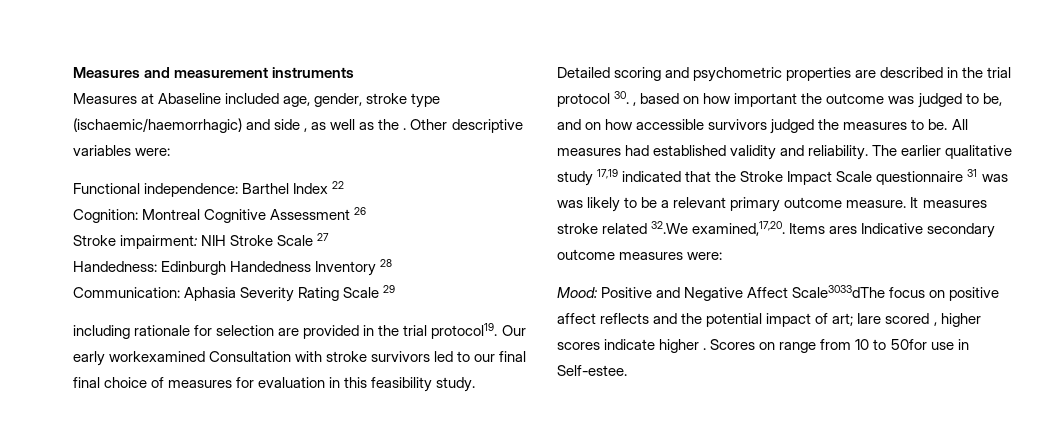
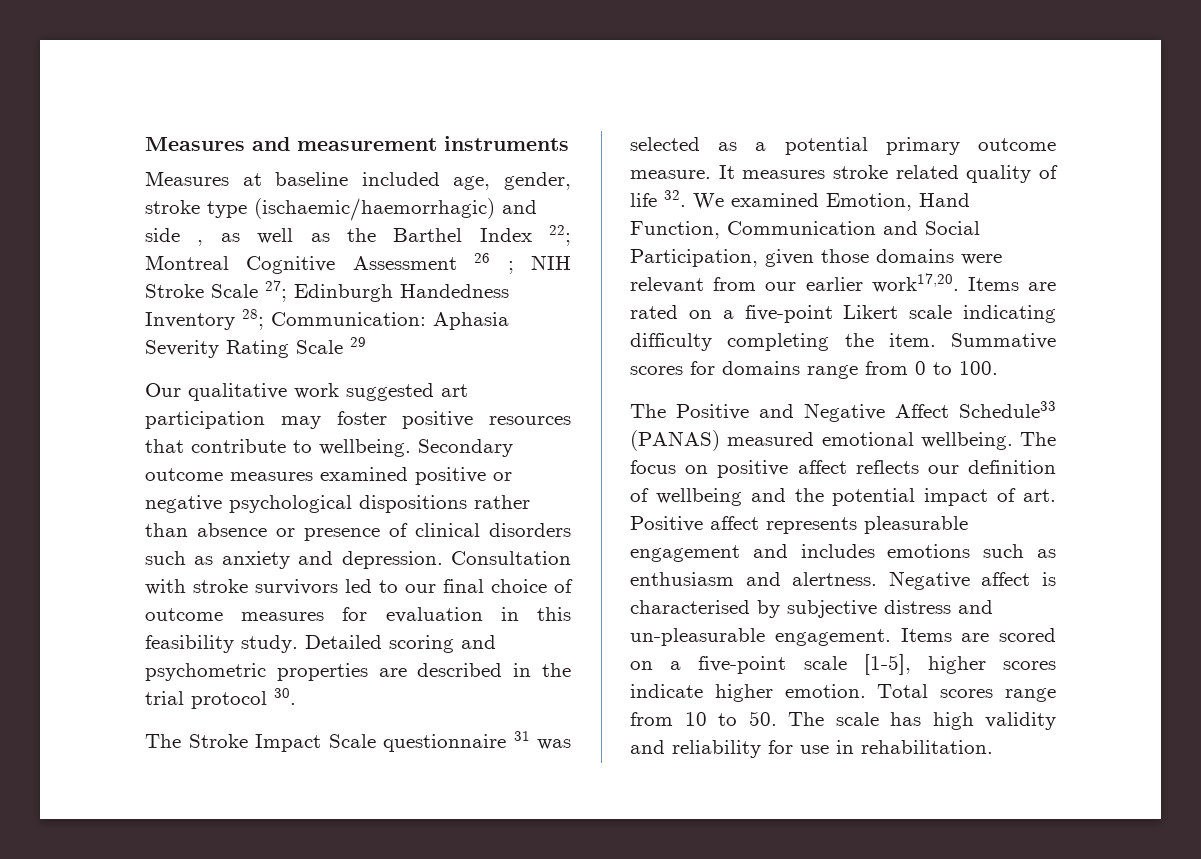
- Measures at Abaseline included age, gender, stroke type (ischaemic/haemorrhagic) and side , as well as the . Other descriptive variables were:
- Functional independence: Barthel Index 22
- Cognition: Montreal Cognitive Assessment 26
- Stroke impairment: NIH Stroke Scale 27
- Handedness: Edinburgh Handedness Inventory 28
- Communication: Aphasia Severity Rating Scale 29
+ Measures at baseline included age, gender, stroke type (ischaemic/haemorrhagic) and side , as well as the Barthel Index 22; Montreal Cognitive Assessment 26 ; NIH Stroke Scale 27; Edinburgh Handedness Inventory 28; Communication: Aphasia Severity Rating Scale 29
- including rationale for selection are provided in the trial protocol19. Our early workexamined Consultation with stroke survivors led to our final final choice of measures for evaluation in this feasibility study.
+ Our qualitative work suggested art participation may foster positive resources that contribute to wellbeing. Secondary outcome measures examined positive or negative psychological dispositions rather than absence or presence of clinical disorders such as anxiety and depression. Consultation with stroke survivors led to our final choice of outcome measures for evaluation in this feasibility study.
- Detailed scoring and psychometric properties are described in the trial protocol 30. , based on how important the outcome was judged to be, and on how accessible survivors judged the measures to be. All measures had established validity and reliability. The earlier qualitative study 17,19 indicated that the Stroke Impact Scale questionnaire 31 was was likely to be a relevant primary outcome measure.
+ Detailed scoring and psychometric properties are described in the trial protocol 30.
+ The Stroke Impact Scale questionnaire 31 was selected as a potential primary outcome measure.
- It measures stroke related 32.We examined,17,20. Items ares Indicative secondary outcome measures were:
- Mood: Positive and Negative Affect Scale3033dThe focus on positive affect reflects and the potential impact of art; Iare scored , higher scores indicate higher . Scores on range from 10 to 50for use in Self-estee.
+ It measures stroke related quality of life 32. We examined Emotion, Hand Function, Communication and Social Participation, given those domains were relevant from our earlier work17,20. Items are rated on a five-point Likert scale indicating difficulty completing the item. Summative scores for domains range from 0 to 100.
+ The Positive and Negative Affect Schedule33 (PANAS) measured emotional wellbeing. The focus on positive affect reflects our definition of wellbeing and the potential impact of art. Positive affect represents pleasurable engagement and includes emotions such as enthusiasm and alertness. Negative affect is characterised by subjective distress and un-pleasurable engagement. Items are scored on a five-point scale [1-5], higher scores indicate higher emotion. Total scores range from 10 to 50. The scale has high validity and reliability for use in rehabilitation.

